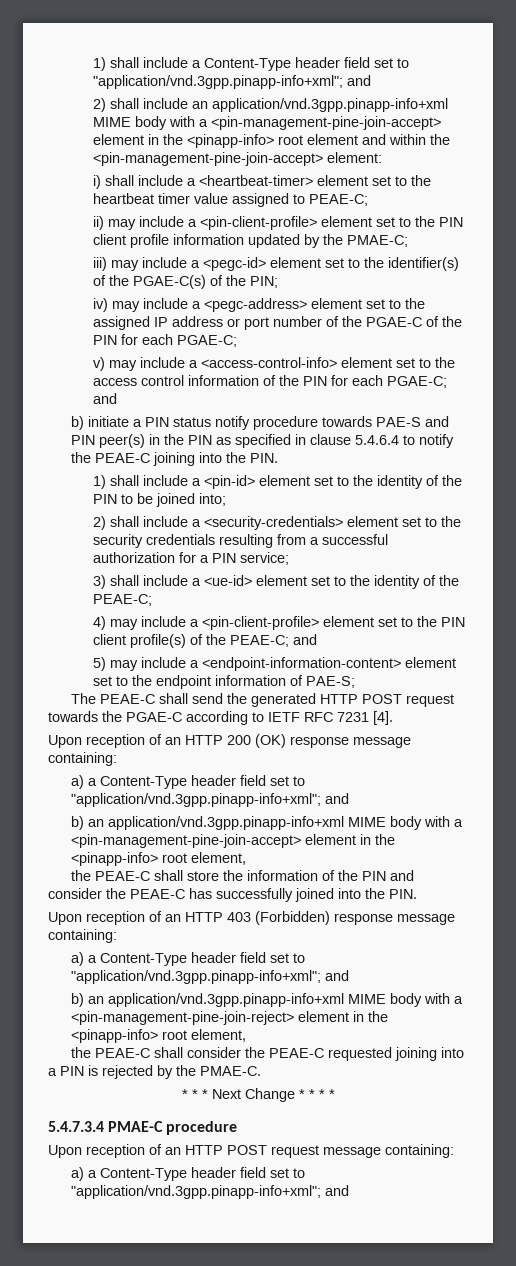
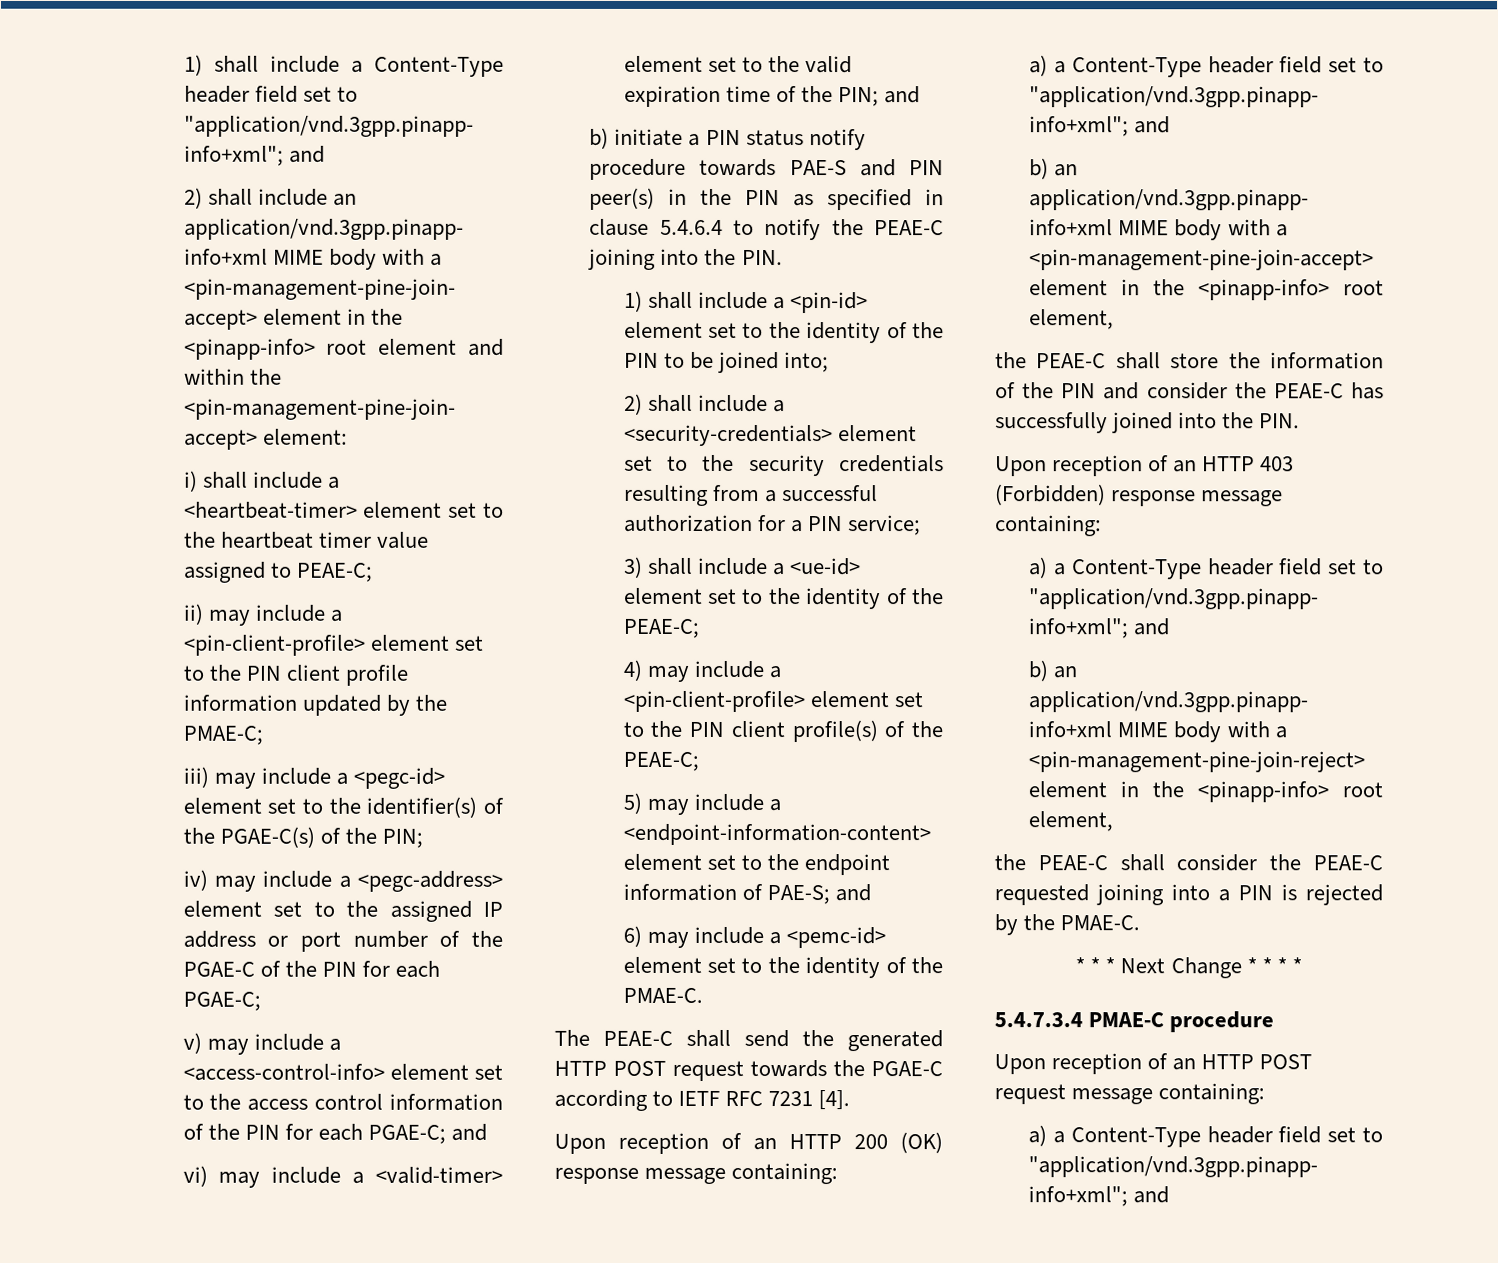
+ vi) may include a <valid-timer> element set to the valid expiration time of the PIN; and
- 4) may include a <pin-client-profile> element set to the PIN client profile(s) of the PEAE-C; and
+ 4) may include a <pin-client-profile> element set to the PIN client profile(s) of the PEAE-C;
- 5) may include a <endpoint-information-content> element set to the endpoint information of PAE-S;
+ 5) may include a <endpoint-information-content> element set to the endpoint information of PAE-S; and
+ 6) may include a <pemc-id> element set to the identity of the PMAE-C.

